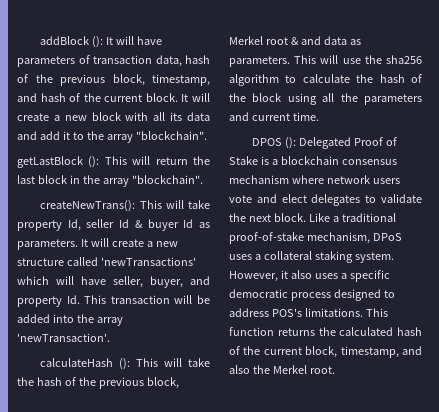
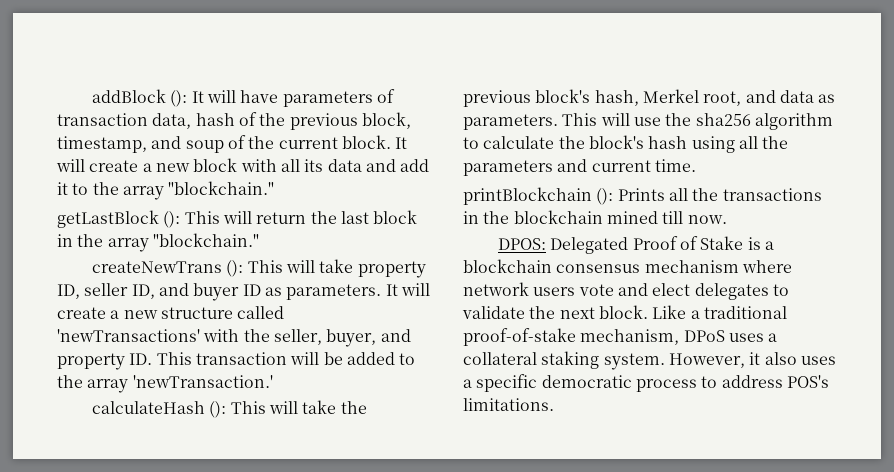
- addBlock (): It will have parameters of transaction data, hash of the previous block, timestamp, and hash of the current block.
+ addBlock (): It will have parameters of transaction data, hash of the previous block, timestamp, and soup of the current block.
- It will create a new block with all its data and add it to the array "blockchain".
+ It will create a new block with all its data and add it to the array "blockchain."
- getLastBlock (): This will return the last block in the array "blockchain".
- createNewTrans(): This will take property Id, seller Id & buyer Id as parameters.
+ getLastBlock (): This will return the last block in the array "blockchain."
+ createNewTrans (): This will take property ID, seller ID, and buyer ID as parameters.
- It will create a new structure called 'newTransactions' which will have seller, buyer, and property Id. This transaction will be added into the array 'newTransaction'.
+ It will create a new structure called 'newTransactions' with the seller, buyer, and property ID. This transaction will be added to the array 'newTransaction.'
- calculateHash (): This will take the hash of the previous block, Merkel root & and data as parameters.
+ calculateHash (): This will take the previous block's hash, Merkel root, and data as parameters.
- This will use the sha256 algorithm to calculate the hash of the block using all the parameters and current time.
+ This will use the sha256 algorithm to calculate the block's hash using all the parameters and current time.
- DPOS (): Delegated Proof of Stake is a blockchain consensus mechanism where network users vote and elect delegates to validate the next block.
+ printBlockchain (): Prints all the transactions in the blockchain mined till now.
+ DPOS: Delegated Proof of Stake is a blockchain consensus mechanism where network users vote and elect delegates to validate the next block.
- However, it also uses a specific democratic process designed to address POS's limitations. This function returns the calculated hash of the current block, timestamp, and also the Merkel root.
+ However, it also uses a specific democratic process to address POS's limitations.

